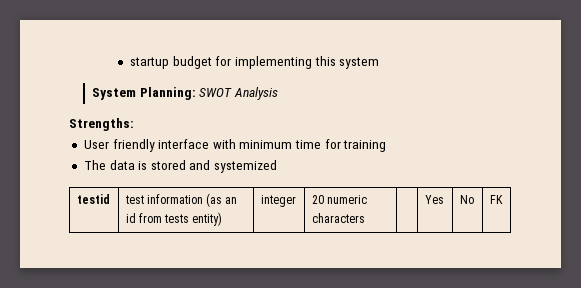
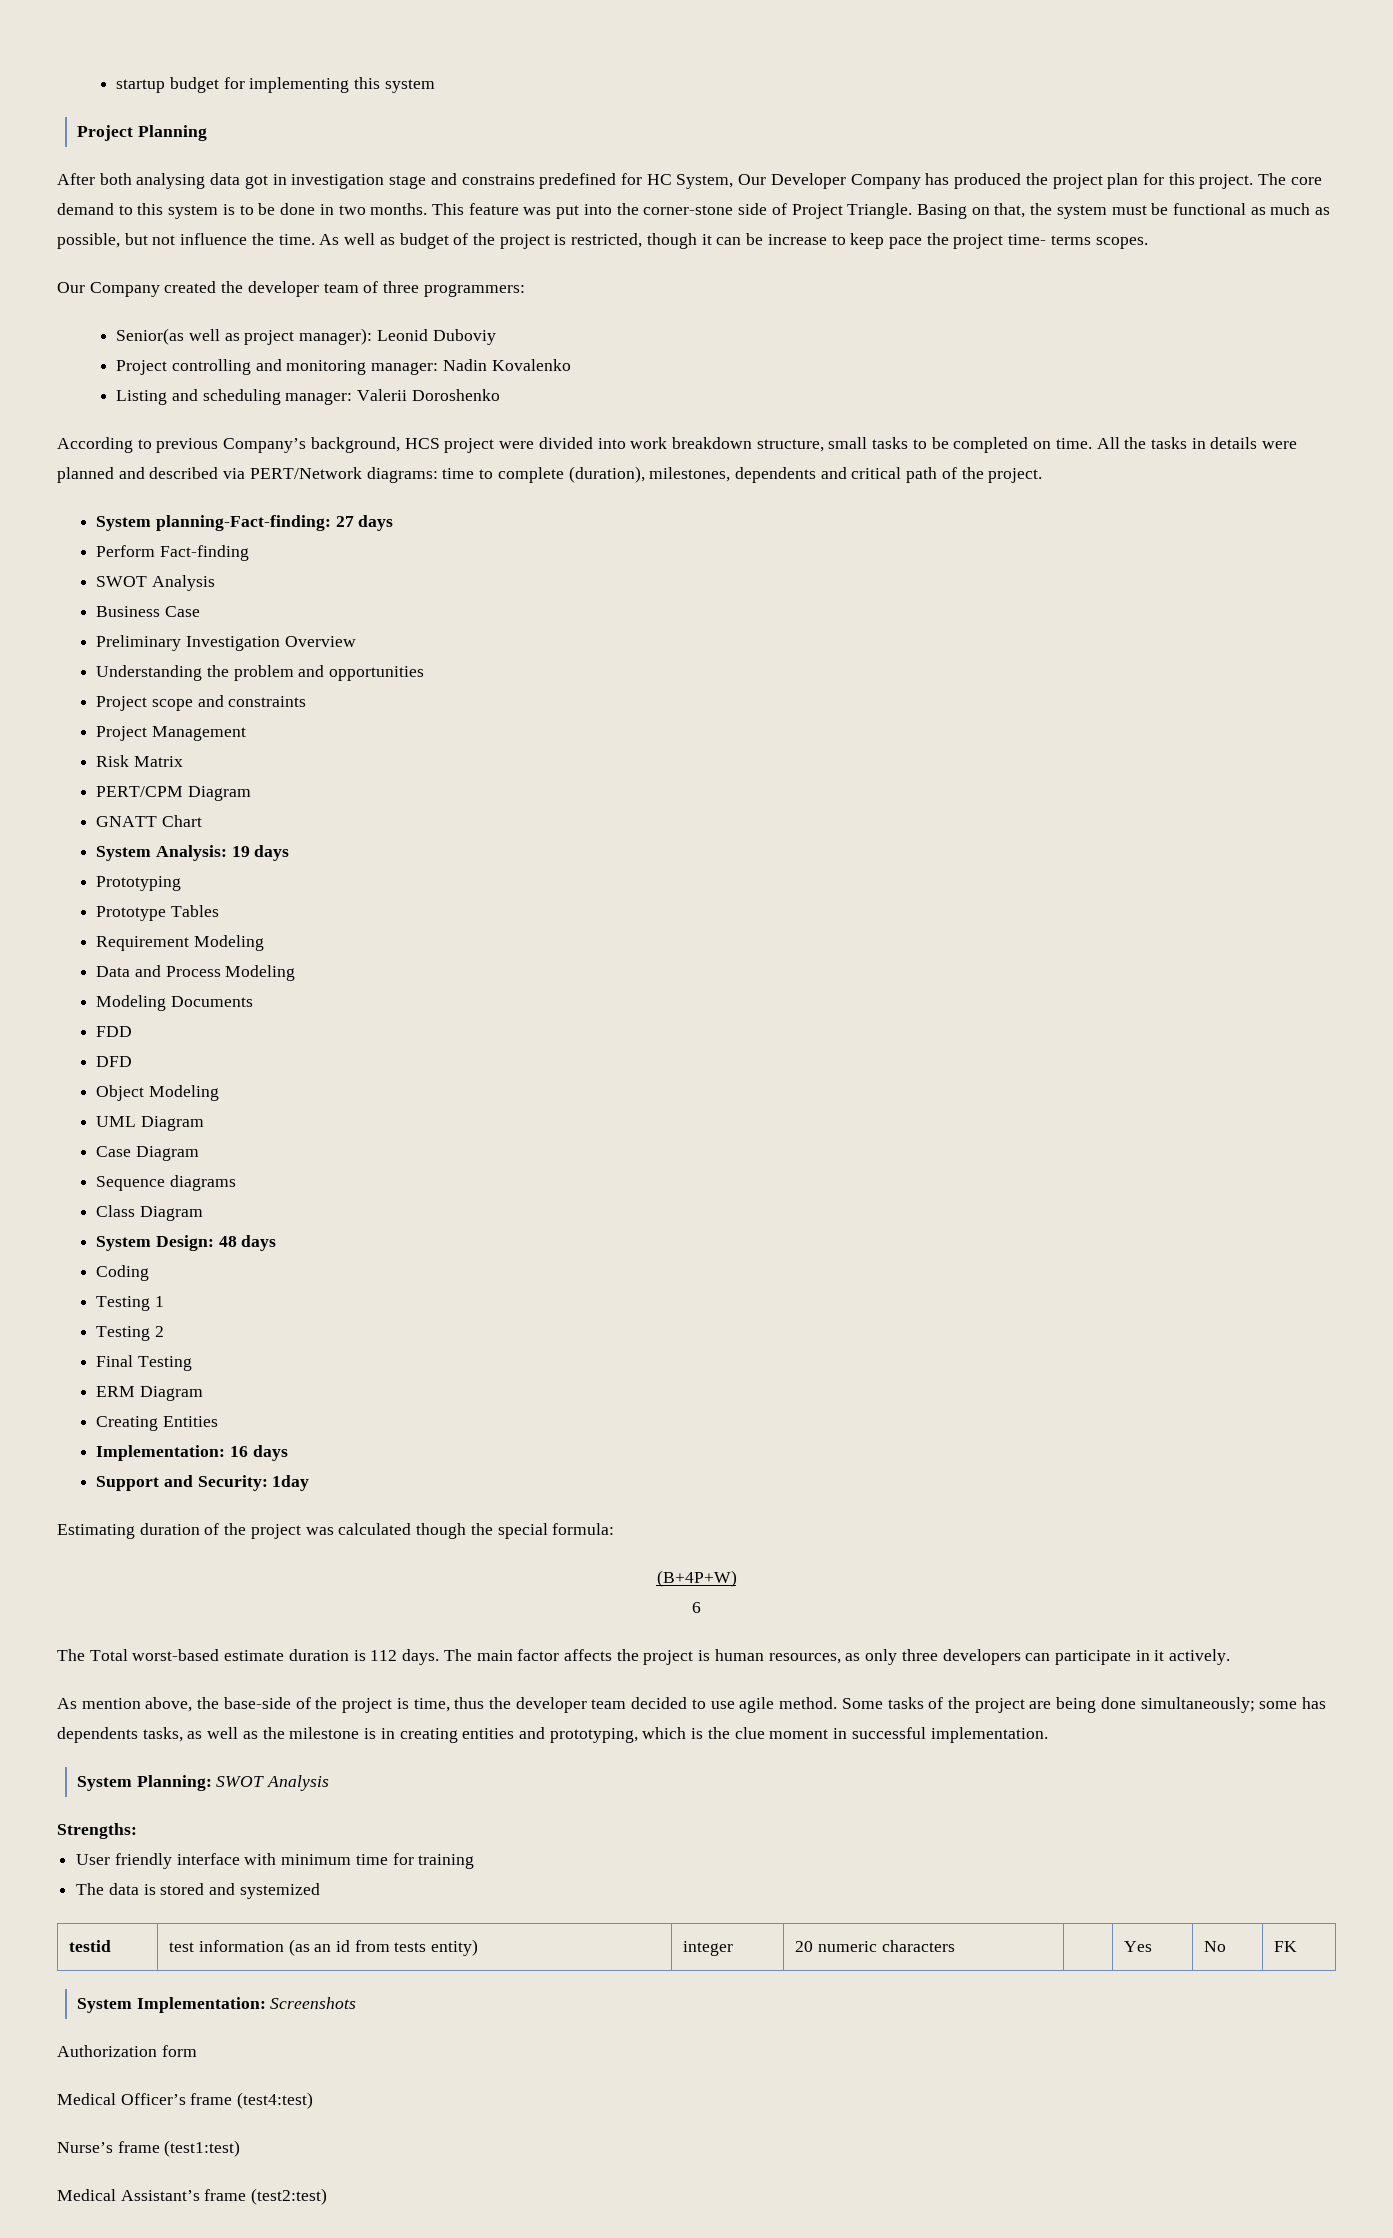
+ Project Planning
+ After both analysing data got in investigation stage and constrains predefined for HC System, Our Developer Company has produced the project plan for this project. The core demand to this system is to be done in two months. This feature was put into the corner-stone side of Project Triangle. Basing on that, the system must be functional as much as possible, but not influence the time. As well as budget of the project is restricted, though it can be increase to keep pace the project time- terms scopes.
+ Our Company created the developer team of three programmers:
+ Senior(as well as project manager): Leonid Duboviy
+ Project controlling and monitoring manager: Nadin Kovalenko
+ Listing and scheduling manager: Valerii Doroshenko
+ According to previous Company’s background, HCS project were divided into work breakdown structure, small tasks to be completed on time. All the tasks in details were planned and described via PERT/Network diagrams: time to complete (duration), milestones, dependents and critical path of the project.
+ System planning-Fact-finding: 27 days
+ Perform Fact-finding
+ SWOT Analysis
+ Business Case
+ Preliminary Investigation Overview
+ Understanding the problem and opportunities
+ Project scope and constraints
+ Project Management
+ Risk Matrix
+ PERT/CPM Diagram
+ GNATT Chart
+ System Analysis: 19 days
+ Prototyping
+ Prototype Tables
+ Requirement Modeling
+ Data and Process Modeling
+ Modeling Documents
+ FDD
+ DFD
+ Object Modeling
+ UML Diagram
+ Case Diagram
+ Sequence diagrams
+ Class Diagram
+ System Design: 48 days
+ Coding
+ Testing 1
+ Testing 2
+ Final Testing
+ ERM Diagram
+ Creating Entities
+ Implementation: 16 days
+ Support and Security: 1day
+ Estimating duration of the project was calculated though the special formula:
+ (B+4P+W)
+ 6
+ The Total worst-based estimate duration is 112 days. The main factor affects the project is human resources, as only three developers can participate in it actively.
+ As mention above, the base-side of the project is time, thus the developer team decided to use agile method. Some tasks of the project are being done simultaneously; some has dependents tasks, as well as the milestone is in creating entities and prototyping, which is the clue moment in successful implementation.
+ System Implementation: Screenshots
+ Authorization form
+ Medical Officer’s frame (test4:test)
+ Nurse’s frame (test1:test)
+ Medical Assistant’s frame (test2:test)

